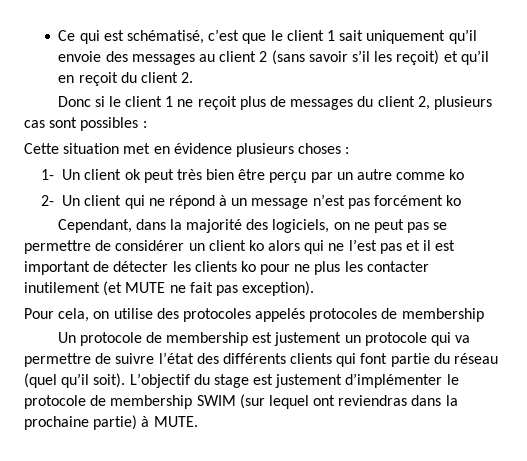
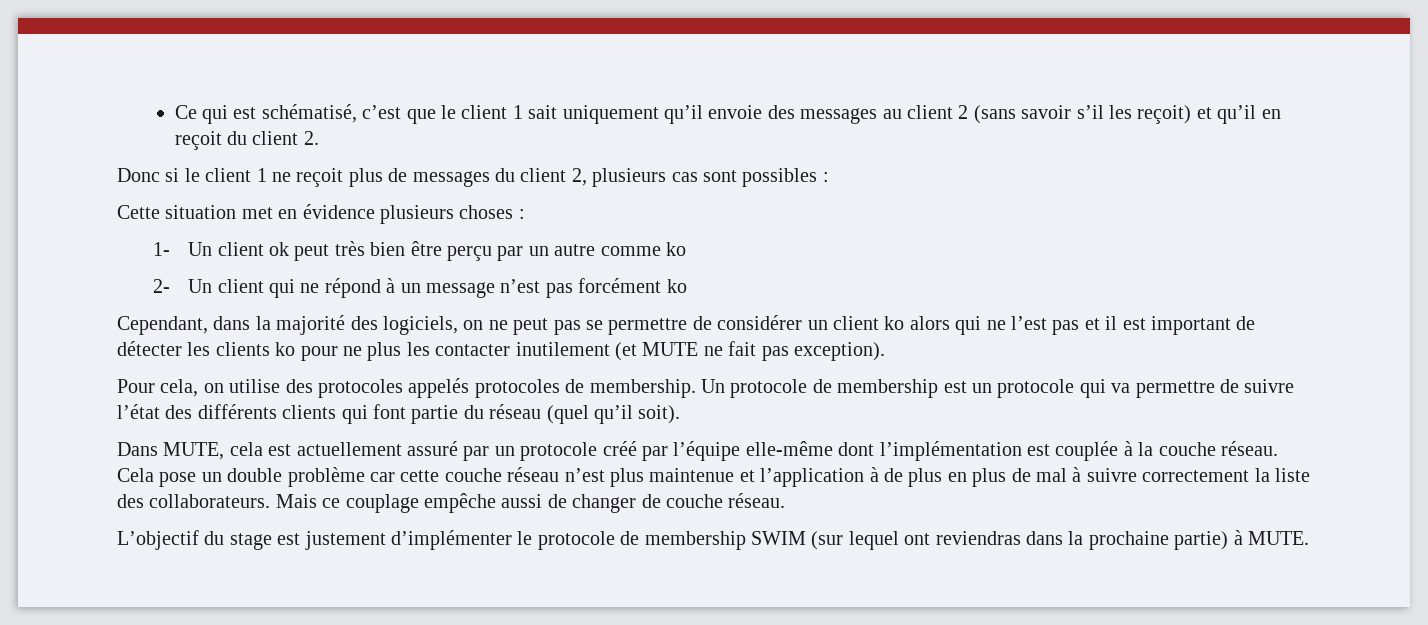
- Pour cela, on utilise des protocoles appelés protocoles de membership
- Un protocole de membership est justement un protocole qui va permettre de suivre l’état des différents clients qui font partie du réseau (quel qu’il soit). L’objectif du stage est justement d’implémenter le protocole de membership SWIM (sur lequel ont reviendras dans la prochaine partie) à MUTE.
+ Pour cela, on utilise des protocoles appelés protocoles de membership. Un protocole de membership est un protocole qui va permettre de suivre l’état des différents clients qui font partie du réseau (quel qu’il soit).
+ Dans MUTE, cela est actuellement assuré par un protocole créé par l’équipe elle-même dont l’implémentation est couplée à la couche réseau. Cela pose un double problème car cette couche réseau n’est plus maintenue et l’application à de plus en plus de mal à suivre correctement la liste des collaborateurs. Mais ce couplage empêche aussi de changer de couche réseau.
+ L’objectif du stage est justement d’implémenter le protocole de membership SWIM (sur lequel ont reviendras dans la prochaine partie) à MUTE.

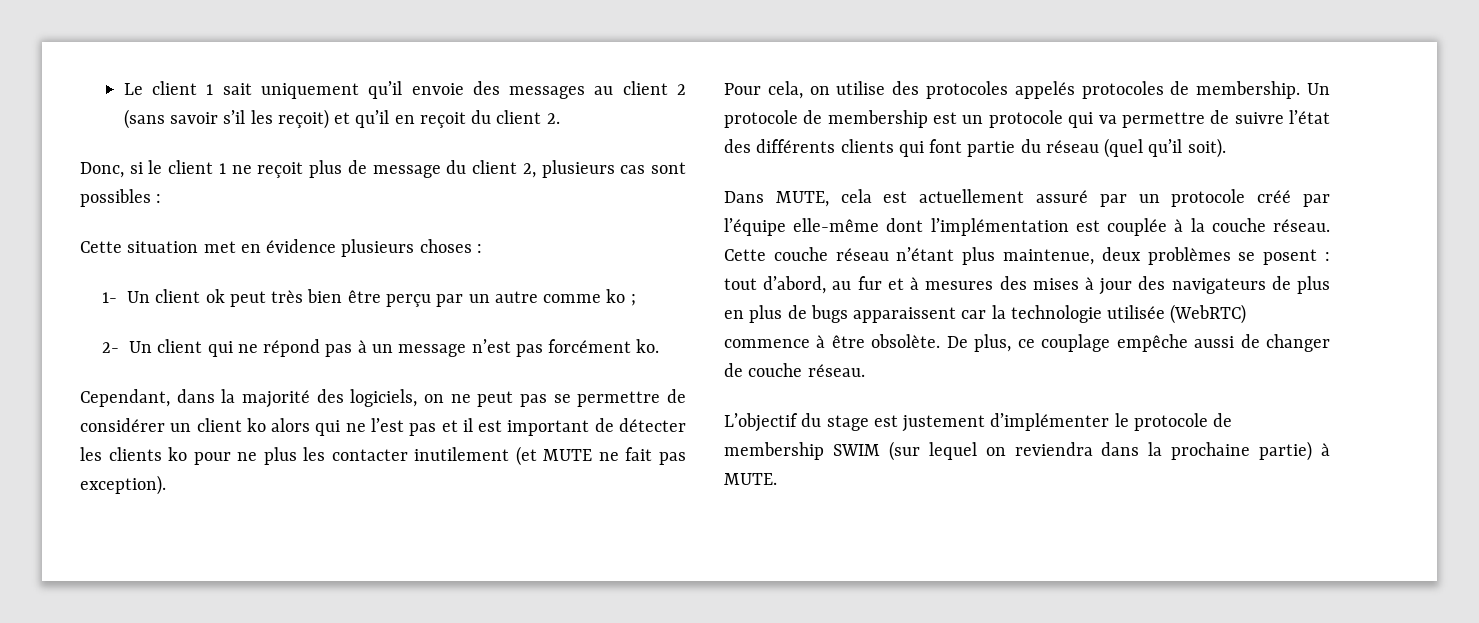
- Ce qui est schématisé, c’est que le client 1 sait uniquement qu’il envoie des messages au client 2 (sans savoir s’il les reçoit) et qu’il en reçoit du client 2.
+ Le client 1 sait uniquement qu’il envoie des messages au client 2 (sans savoir s’il les reçoit) et qu’il en reçoit du client 2.
- Donc si le client 1 ne reçoit plus de messages du client 2, plusieurs cas sont possibles :
+ Donc, si le client 1 ne reçoit plus de message du client 2, plusieurs cas sont possibles :
- 1- Un client ok peut très bien être perçu par un autre comme ko
+ 1- Un client ok peut très bien être perçu par un autre comme ko ;
- 2- Un client qui ne répond à un message n’est pas forcément ko
+ 2- Un client qui ne répond pas à un message n’est pas forcément ko.
- Cela pose un double problème car cette couche réseau n’est plus maintenue et l’application à de plus en plus de mal à suivre correctement la liste des collaborateurs. Mais ce couplage empêche aussi de changer de couche réseau.
+ Cette couche réseau n’étant plus maintenue, deux problèmes se posent : tout d’abord, au fur et à mesures des mises à jour des navigateurs de plus en plus de bugs apparaissent car la technologie utilisée (WebRTC) commence à être obsolète. De plus, ce couplage empêche aussi de changer de couche réseau.
- L’objectif du stage est justement d’implémenter le protocole de membership SWIM (sur lequel ont reviendras dans la prochaine partie) à MUTE.
+ L’objectif du stage est justement d’implémenter le protocole de membership SWIM (sur lequel on reviendra dans la prochaine partie) à MUTE.

